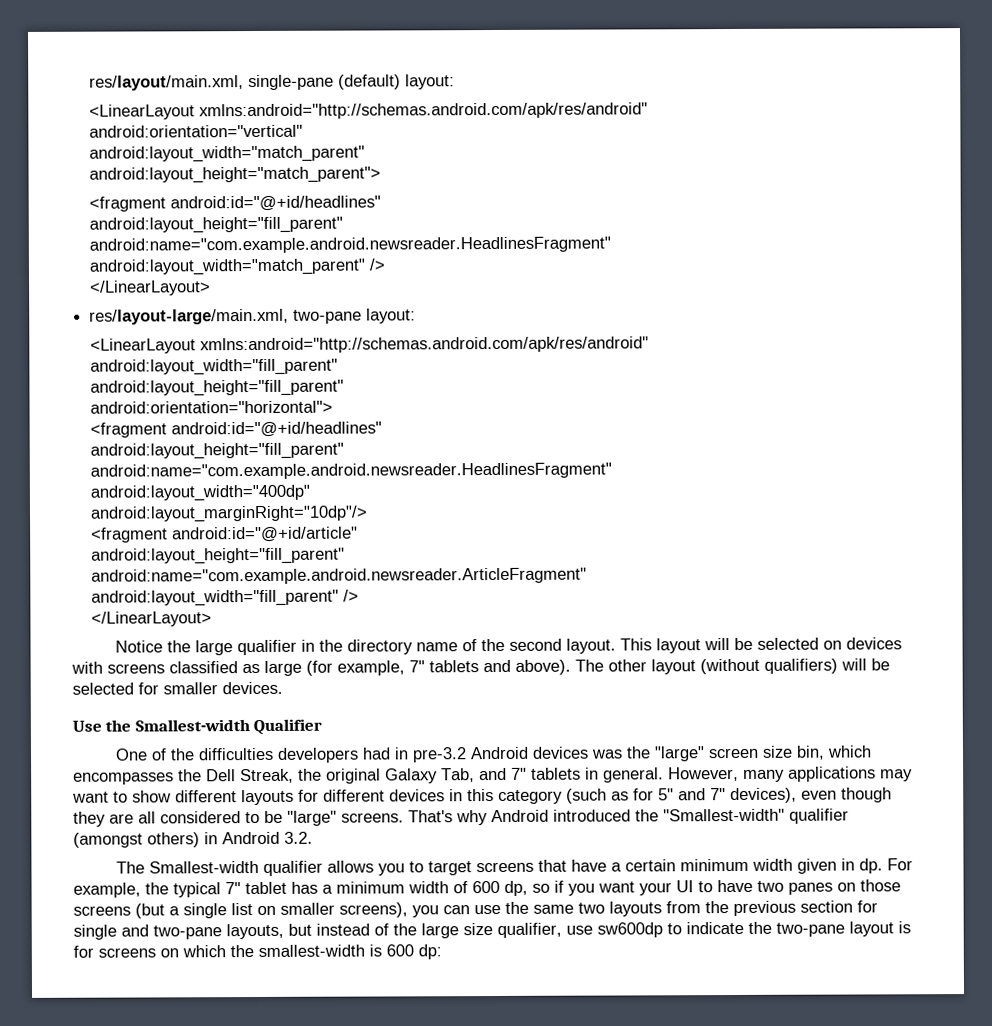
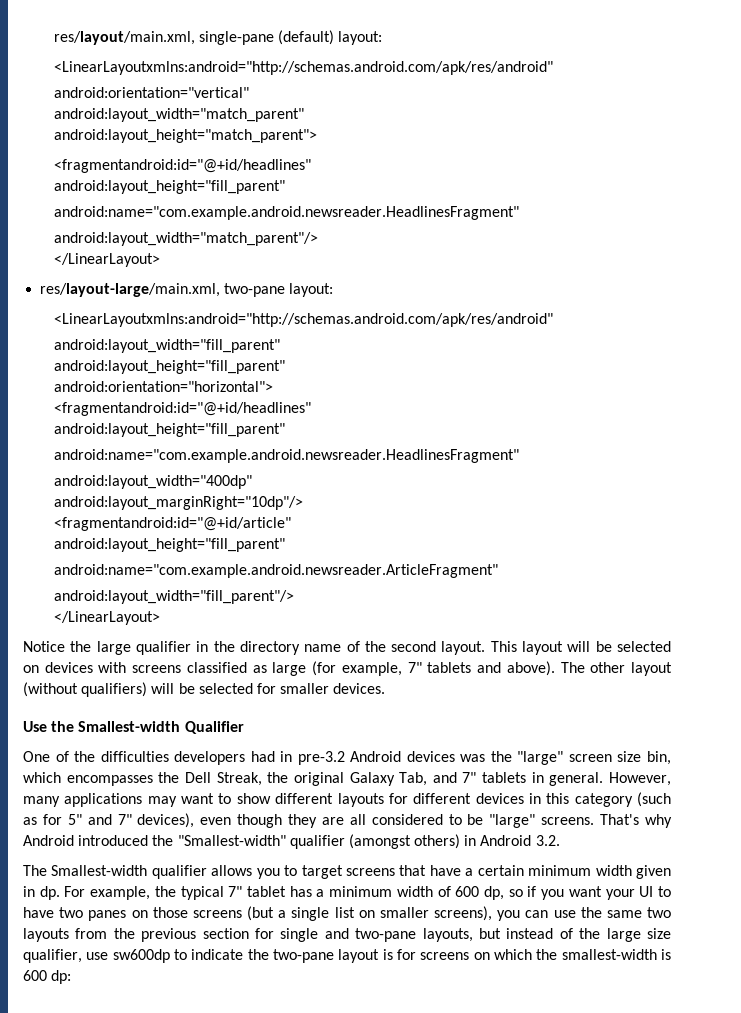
  res/layout/main.xml, single-pane (default) layout:
- <LinearLayout xmlns:android="http://schemas.android.com/apk/res/android"
+ <LinearLayoutxmlns:android="http://schemas.android.com/apk/res/android"
  android:layout_height="match_parent">
- <fragment android:id="@+id/headlines"
+ <fragmentandroid:id="@+id/headlines"
  android:layout_height="fill_parent"
  android:name="com.example.android.newsreader.HeadlinesFragment"
- android:layout_width="match_parent" />
+ android:layout_width="match_parent"/>
  res/layout-large/main.xml, two-pane layout:
- <LinearLayout xmlns:android="http://schemas.android.com/apk/res/android"
+ <LinearLayoutxmlns:android="http://schemas.android.com/apk/res/android"
  android:orientation="horizontal">
- <fragment android:id="@+id/headlines"
+ <fragmentandroid:id="@+id/headlines"
- <fragment android:id="@+id/article"
+ <fragmentandroid:id="@+id/article"
- android:layout_width="fill_parent" />
+ android:layout_width="fill_parent"/>

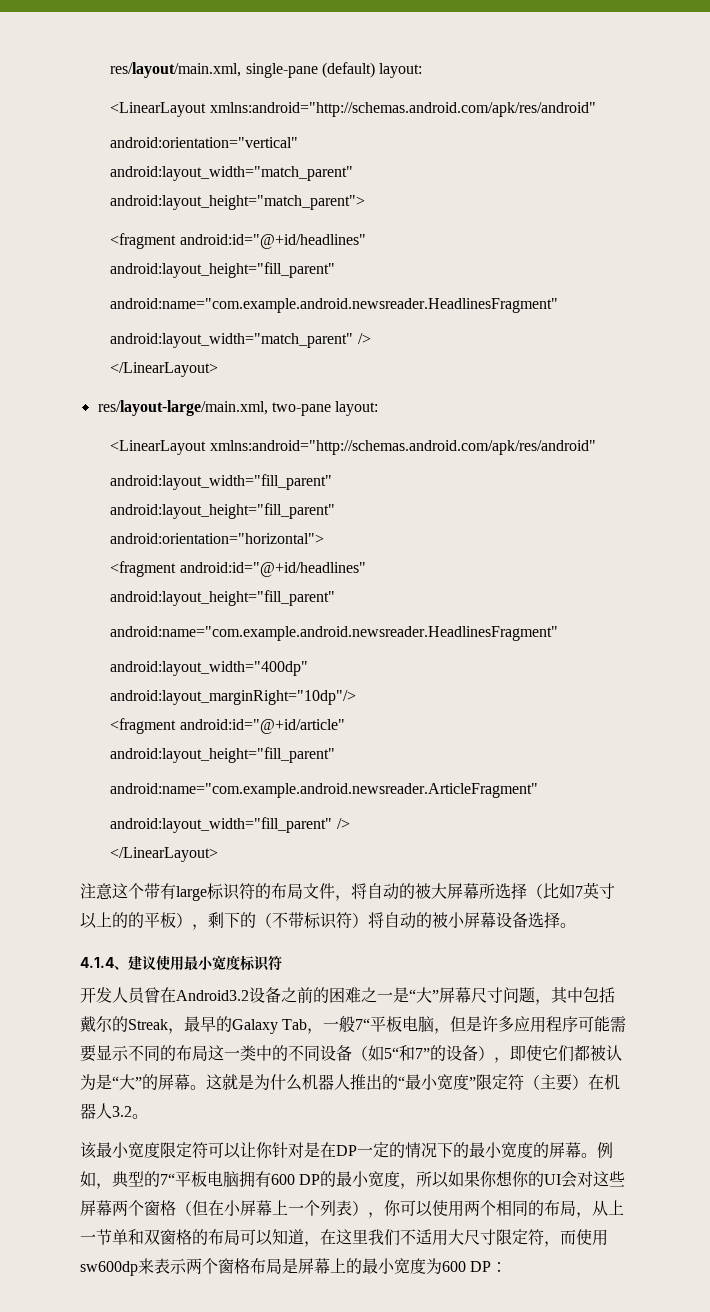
  res/layout/main.xml, single-pane (default) layout:
- <LinearLayoutxmlns:android="http://schemas.android.com/apk/res/android"
+ <LinearLayout xmlns:android="http://schemas.android.com/apk/res/android"
  android:layout_height="match_parent">
- <fragmentandroid:id="@+id/headlines"
+ <fragment android:id="@+id/headlines"
  android:layout_height="fill_parent"
  android:name="com.example.android.newsreader.HeadlinesFragment"
- android:layout_width="match_parent"/>
+ android:layout_width="match_parent" />
  res/layout-large/main.xml, two-pane layout:
- <LinearLayoutxmlns:android="http://schemas.android.com/apk/res/android"
+ <LinearLayout xmlns:android="http://schemas.android.com/apk/res/android"
  android:orientation="horizontal">
- <fragmentandroid:id="@+id/headlines"
+ <fragment android:id="@+id/headlines"
- <fragmentandroid:id="@+id/article"
+ <fragment android:id="@+id/article"
- android:layout_width="fill_parent"/>
+ android:layout_width="fill_parent" />
  </LinearLayout>
- Notice the large qualifier in the directory name of the second layout. This layout will be selected on devices with screens classified as large (for example, 7" tablets and above). The other layout (without qualifiers) will be selected for smaller devices.
- Use the Smallest-width Qualifier
- One of the difficulties developers had in pre-3.2 Android devices was the "large" screen size bin, which encompasses the Dell Streak, the original Galaxy Tab, and 7" tablets in general. However, many applications may want to show different layouts for different devices in this category (such as for 5" and 7" devices), even though they are all considered to be "large" screens. That's why Android introduced the "Smallest-width" qualifier (amongst others) in Android 3.2.
- The Smallest-width qualifier allows you to target screens that have a certain minimum width given in dp. For example, the typical 7" tablet has a minimum width of 600 dp, so if you want your UI to have two panes on those screens (but a single list on smaller screens), you can use the same two layouts from the previous section for single and two-pane layouts, but instead of the large size qualifier, use sw600dp to indicate the two-pane layout is for screens on which the smallest-width is 600 dp:
+ 注意这个带有large标识符的布局文件，将自动的被大屏幕所选择（比如7英寸以上的的平板），剩下的（不带标识符）将自动的被小屏幕设备选择。
+ 4.1.4、建议使用最小宽度标识符
+ 开发人员曾在Android3.2设备之前的困难之一是“大”屏幕尺寸问题，其中包括戴尔的Streak，最早的Galaxy Tab，一般7“平板电脑，但是许多应用程序可能需要显示不同的布局这一类中的不同设备（如5“和7”的设备），即使它们都被认为是“大”的屏幕。这就是为什么机器人推出的“最小宽度”限定符（主要）在机器人3.2。
+ 该最小宽度限定符可以让你针对是在DP一定的情况下的最小宽度的屏幕。例如，典型的7“平板电脑拥有600 DP的最小宽度，所以如果你想你的UI会对这些屏幕两个窗格（但在小屏幕上一个列表），你可以使用两个相同的布局，从上一节单和双窗格的布局可以知道，在这里我们不适用大尺寸限定符，而使用sw600dp来表示两个窗格布局是屏幕上的最小宽度为600 DP：

